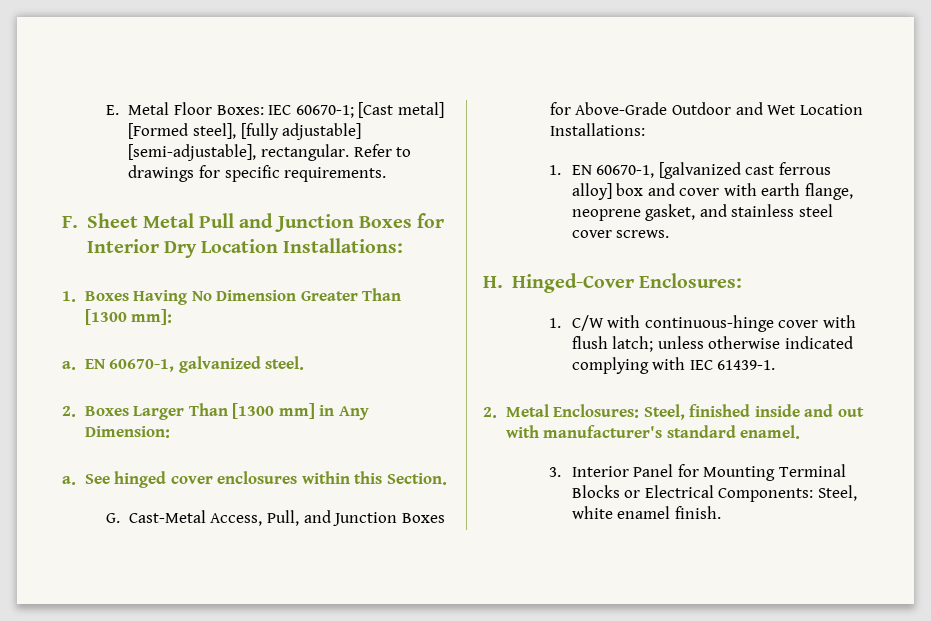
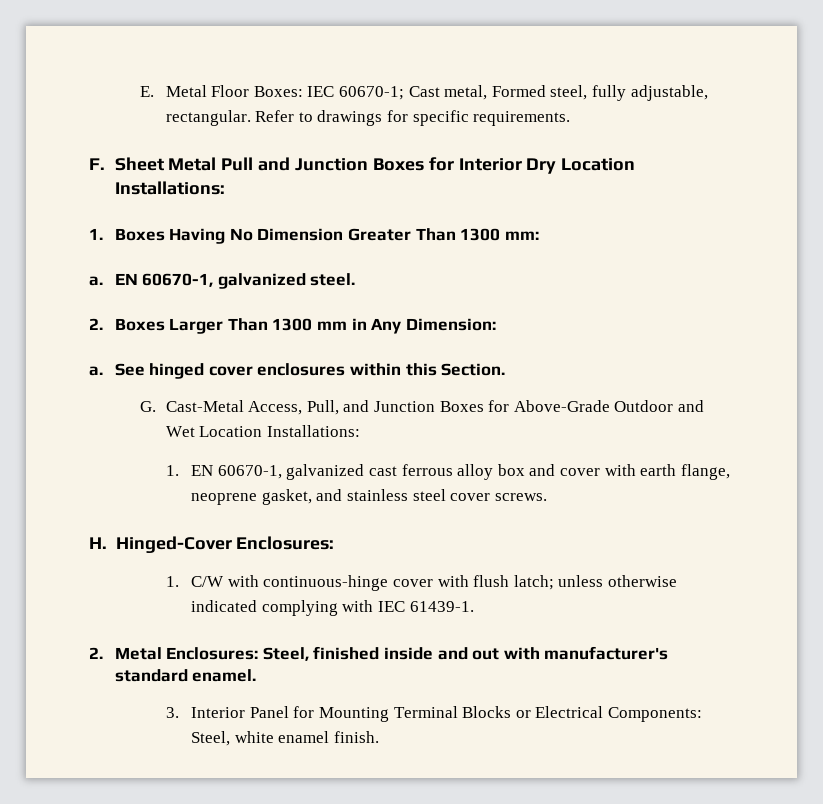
- E. Metal Floor Boxes: IEC 60670-1; [Cast metal] [Formed steel], [fully adjustable] [semi-adjustable], rectangular.
+ E. Metal Floor Boxes: IEC 60670-1; Cast metal, Formed steel, fully adjustable, rectangular.
- 1. Boxes Having No Dimension Greater Than [1300 mm]:
+ 1. Boxes Having No Dimension Greater Than 1300 mm:
- 2. Boxes Larger Than [1300 mm] in Any Dimension:
+ 2. Boxes Larger Than 1300 mm in Any Dimension:
- 1. EN 60670-1, [galvanized cast ferrous alloy] box and cover with earth flange, neoprene gasket, and stainless steel cover screws.
+ 1. EN 60670-1, galvanized cast ferrous alloy box and cover with earth flange, neoprene gasket, and stainless steel cover screws.

